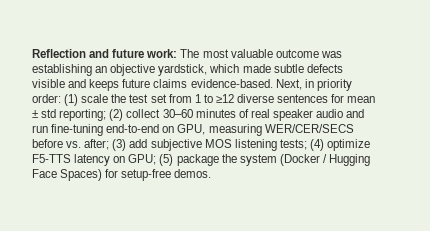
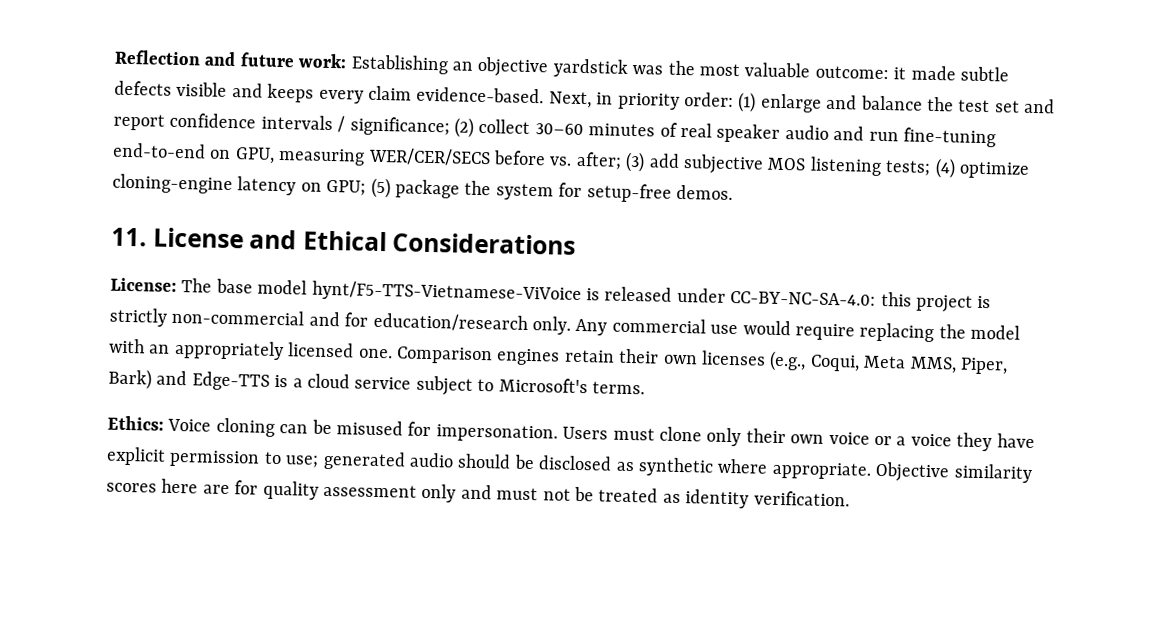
- Reflection and future work: The most valuable outcome was establishing an objective yardstick, which made subtle defects visible and keeps future claims evidence-based.
+ Reflection and future work: Establishing an objective yardstick was the most valuable outcome: it made subtle defects visible and keeps every claim evidence-based.
- Next, in priority order: (1) scale the test set from 1 to ≥12 diverse sentences for mean ± std reporting; (2) collect 30–60 minutes of real speaker audio and run fine-tuning end-to-end on GPU, measuring WER/CER/SECS before vs. after; (3) add subjective MOS listening tests; (4) optimize F5-TTS latency on GPU; (5) package the system (Docker / Hugging Face Spaces) for setup-free demos.
+ Next, in priority order: (1) enlarge and balance the test set and report confidence intervals / significance; (2) collect 30–60 minutes of real speaker audio and run fine-tuning end-to-end on GPU, measuring WER/CER/SECS before vs. after; (3) add subjective MOS listening tests; (4) optimize cloning-engine latency on GPU; (5) package the system for setup-free demos.
+ 11. License and Ethical Considerations
+ License: The base model hynt/F5-TTS-Vietnamese-ViVoice is released under CC-BY-NC-SA-4.0: this project is strictly non-commercial and for education/research only. Any commercial use would require replacing the model with an appropriately licensed one. Comparison engines retain their own licenses (e.g., Coqui, Meta MMS, Piper, Bark) and Edge-TTS is a cloud service subject to Microsoft's terms.
+ Ethics: Voice cloning can be misused for impersonation. Users must clone only their own voice or a voice they have explicit permission to use; generated audio should be disclosed as synthetic where appropriate. Objective similarity scores here are for quality assessment only and must not be treated as identity verification.

